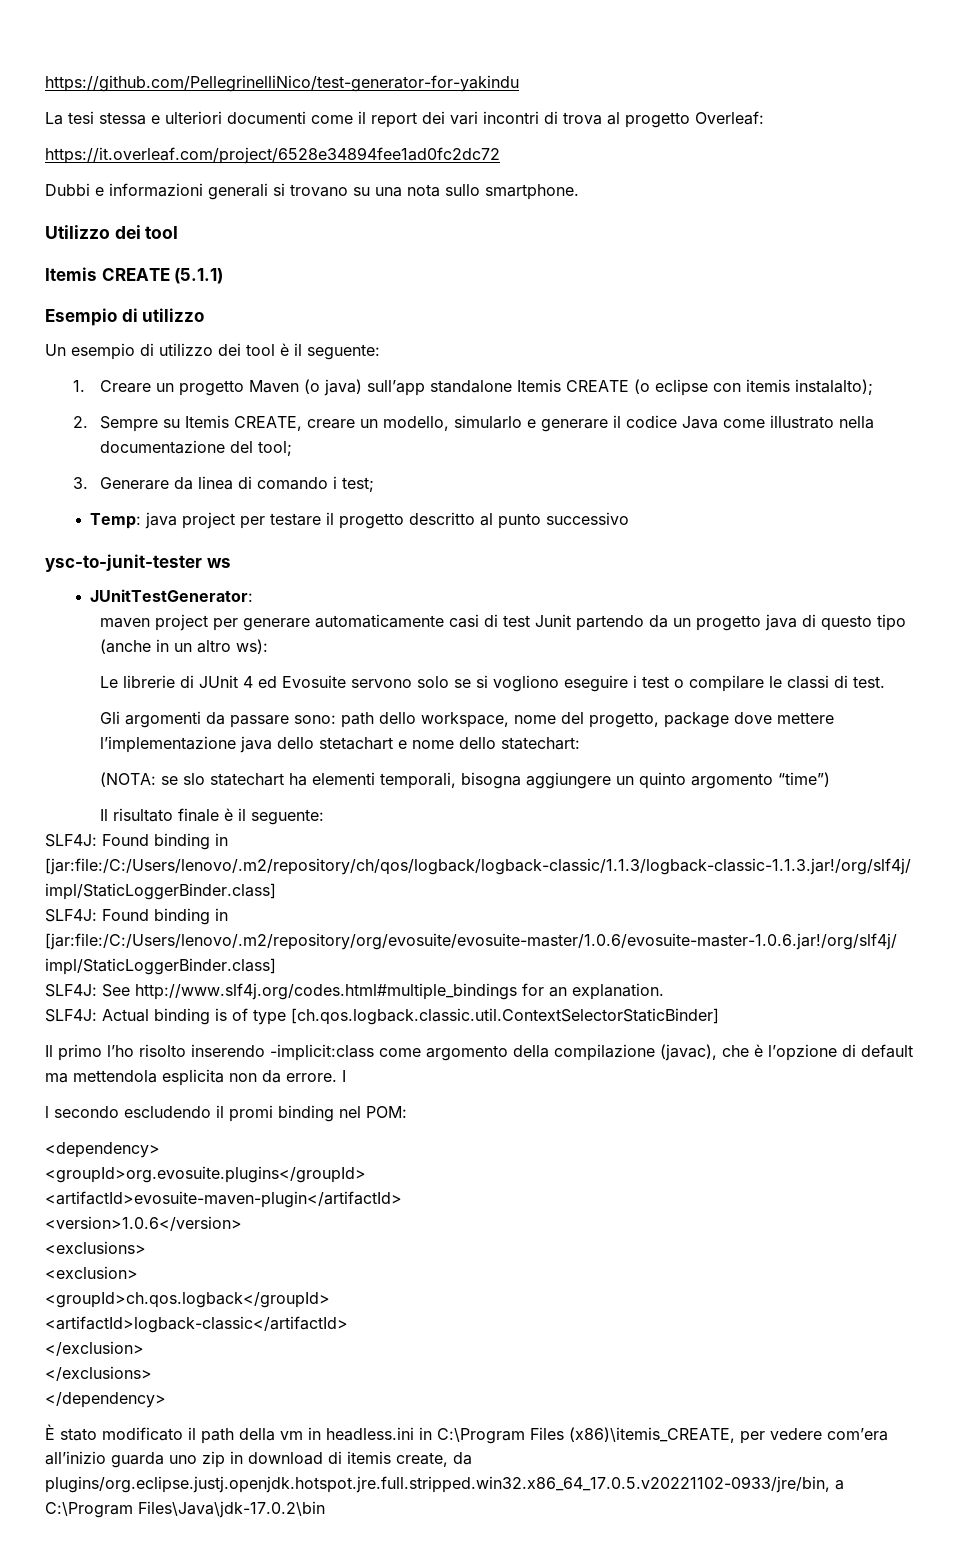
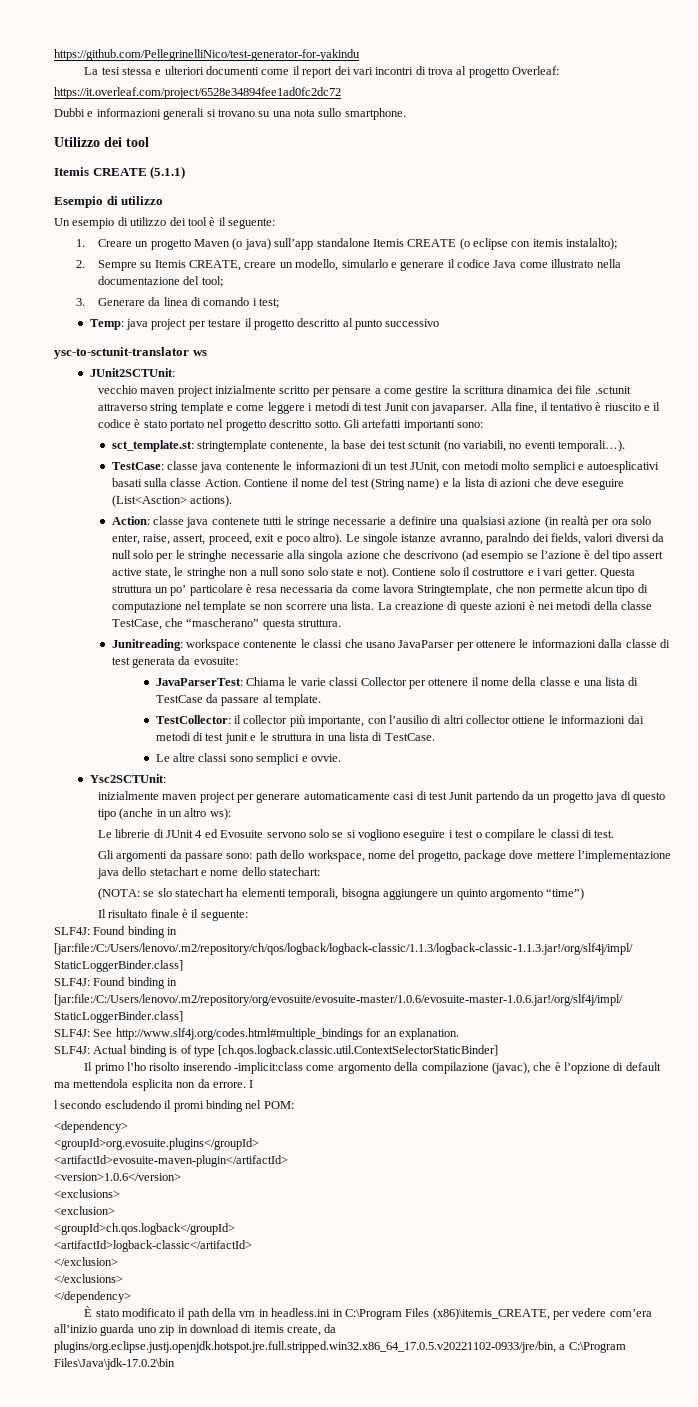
- ysc-to-junit-tester ws
+ ysc-to-sctunit-translator ws
- JUnitTestGenerator:
- maven project per generare automaticamente casi di test Junit partendo da un progetto java di questo tipo (anche in un altro ws):
+ JUnit2SCTUnit:
+ vecchio maven project inizialmente scritto per pensare a come gestire la scrittura dinamica dei file .sctunit attraverso string template e come leggere i metodi di test Junit con javaparser. Alla fine, il tentativo è riuscito e il codice è stato portato nel progetto descritto sotto. Gli artefatti importanti sono:
+ sct_template.st: stringtemplate contenente, la base dei test sctunit (no variabili, no eventi temporali…).
+ TestCase: classe java contenente le informazioni di un test JUnit, con metodi molto semplici e autoesplicativi basati sulla classe Action. Contiene il nome del test (String name) e la lista di azioni che deve eseguire (List<Asction> actions).
+ Action: classe java contenete tutti le stringe necessarie a definire una qualsiasi azione (in realtà per ora solo enter, raise, assert, proceed, exit e poco altro). Le singole istanze avranno, paralndo dei fields, valori diversi da null solo per le stringhe necessarie alla singola azione che descrivono (ad esempio se l’azione è del tipo assert active state, le stringhe non a null sono solo state e not). Contiene solo il costruttore e i vari getter. Questa struttura un po’ particolare è resa necessaria da come lavora Stringtemplate, che non permette alcun tipo di computazione nel template se non scorrere una lista. La creazione di queste azioni è nei metodi della classe TestCase, che “mascherano” questa struttura.
+ Junitreading: workspace contenente le classi che usano JavaParser per ottenere le informazioni dalla classe di test generata da evosuite:
+ JavaParserTest: Chiama le varie classi Collector per ottenere il nome della classe e una lista di TestCase da passare al template.
+ TestCollector: il collector più importante, con l’ausilio di altri collector ottiene le informazioni dai metodi di test junit e le struttura in una lista di TestCase.
+ Le altre classi sono semplici e ovvie.
+ Ysc2SCTUnit:
+ inizialmente maven project per generare automaticamente casi di test Junit partendo da un progetto java di questo tipo (anche in un altro ws):

